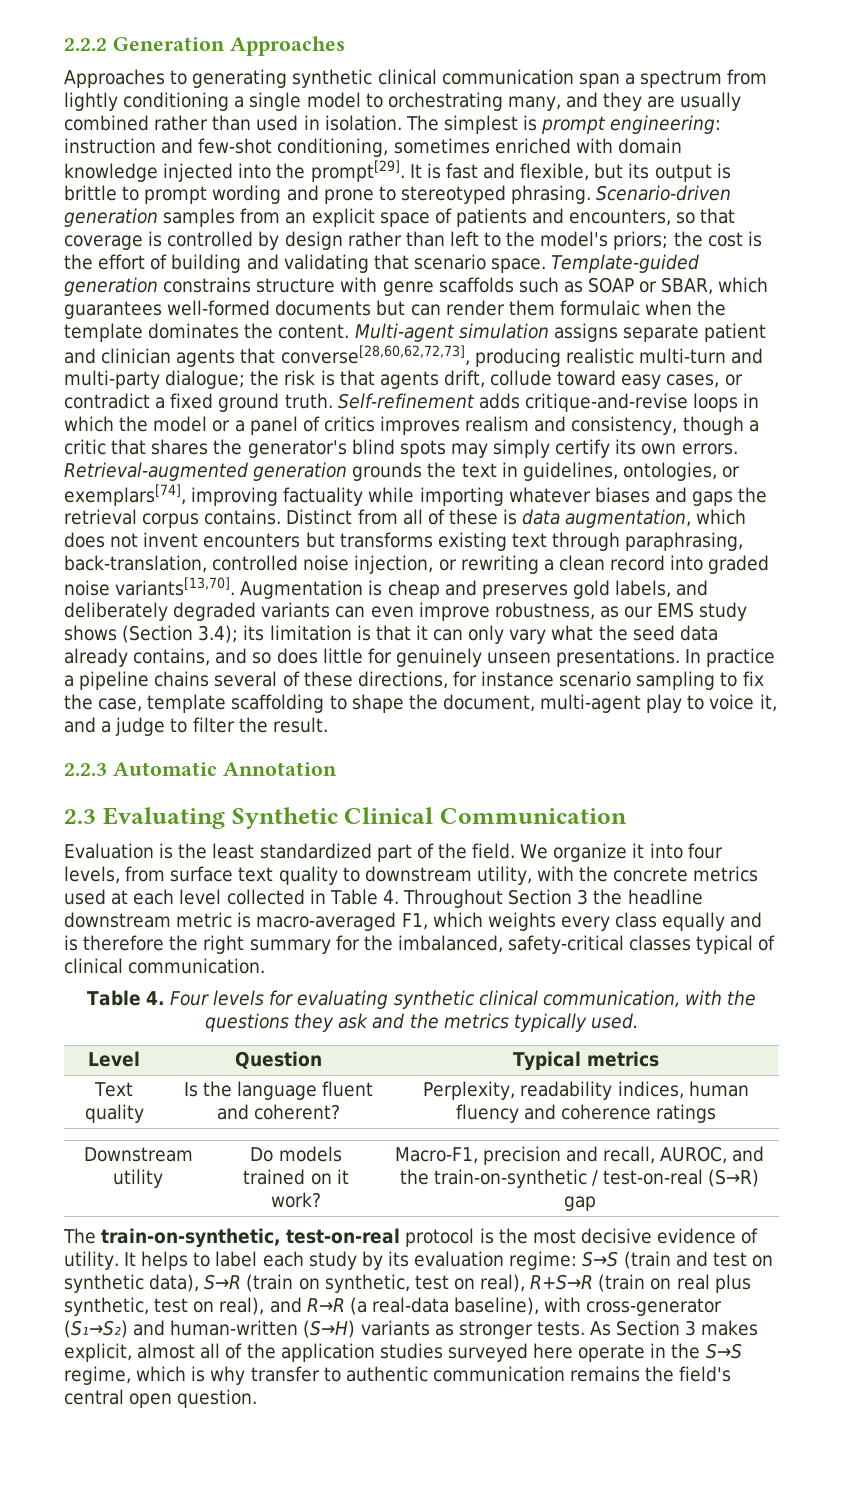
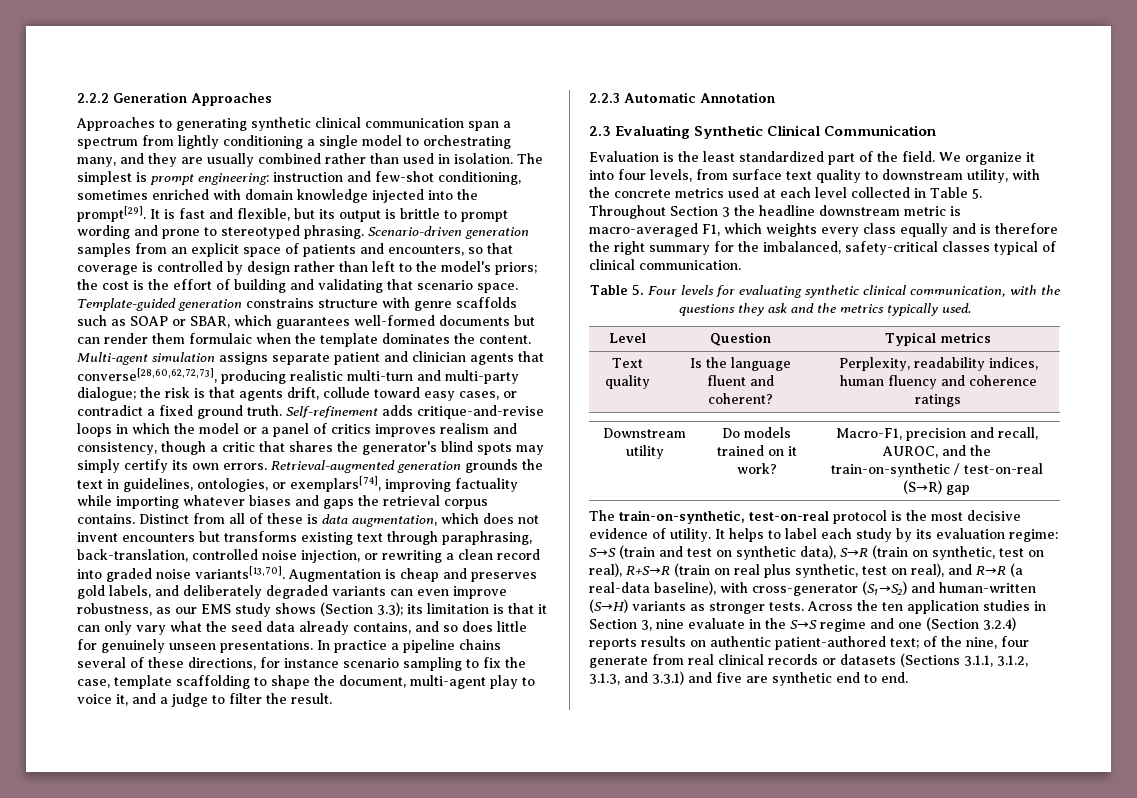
- Augmentation is cheap and preserves gold labels, and deliberately degraded variants can even improve robustness, as our EMS study shows (Section 3.4); its limitation is that it can only vary what the seed data already contains, and so does little for genuinely unseen presentations.
+ Augmentation is cheap and preserves gold labels, and deliberately degraded variants can even improve robustness, as our EMS study shows (Section 3.3); its limitation is that it can only vary what the seed data already contains, and so does little for genuinely unseen presentations.
- We organize it into four levels, from surface text quality to downstream utility, with the concrete metrics used at each level collected in Table 4. Throughout Section 3 the headline downstream metric is macro-averaged F1, which weights every class equally and is therefore the right summary for the imbalanced, safety-critical classes typical of clinical communication.
+ We organize it into four levels, from surface text quality to downstream utility, with the concrete metrics used at each level collected in Table 5. Throughout Section 3 the headline downstream metric is macro-averaged F1, which weights every class equally and is therefore the right summary for the imbalanced, safety-critical classes typical of clinical communication.
- Table 4. Four levels for evaluating synthetic clinical communication, with the questions they ask and the metrics typically used.
+ Table 5. Four levels for evaluating synthetic clinical communication, with the questions they ask and the metrics typically used.
- As Section 3 makes explicit, almost all of the application studies surveyed here operate in the S→S regime, which is why transfer to authentic communication remains the field's central open question.
+ Across the ten application studies in Section 3, nine evaluate in the S→S regime and one (Section 3.2.4) reports results on authentic patient-authored text; of the nine, four generate from real clinical records or datasets (Sections 3.1.1, 3.1.2, 3.1.3, and 3.3.1) and five are synthetic end to end.

